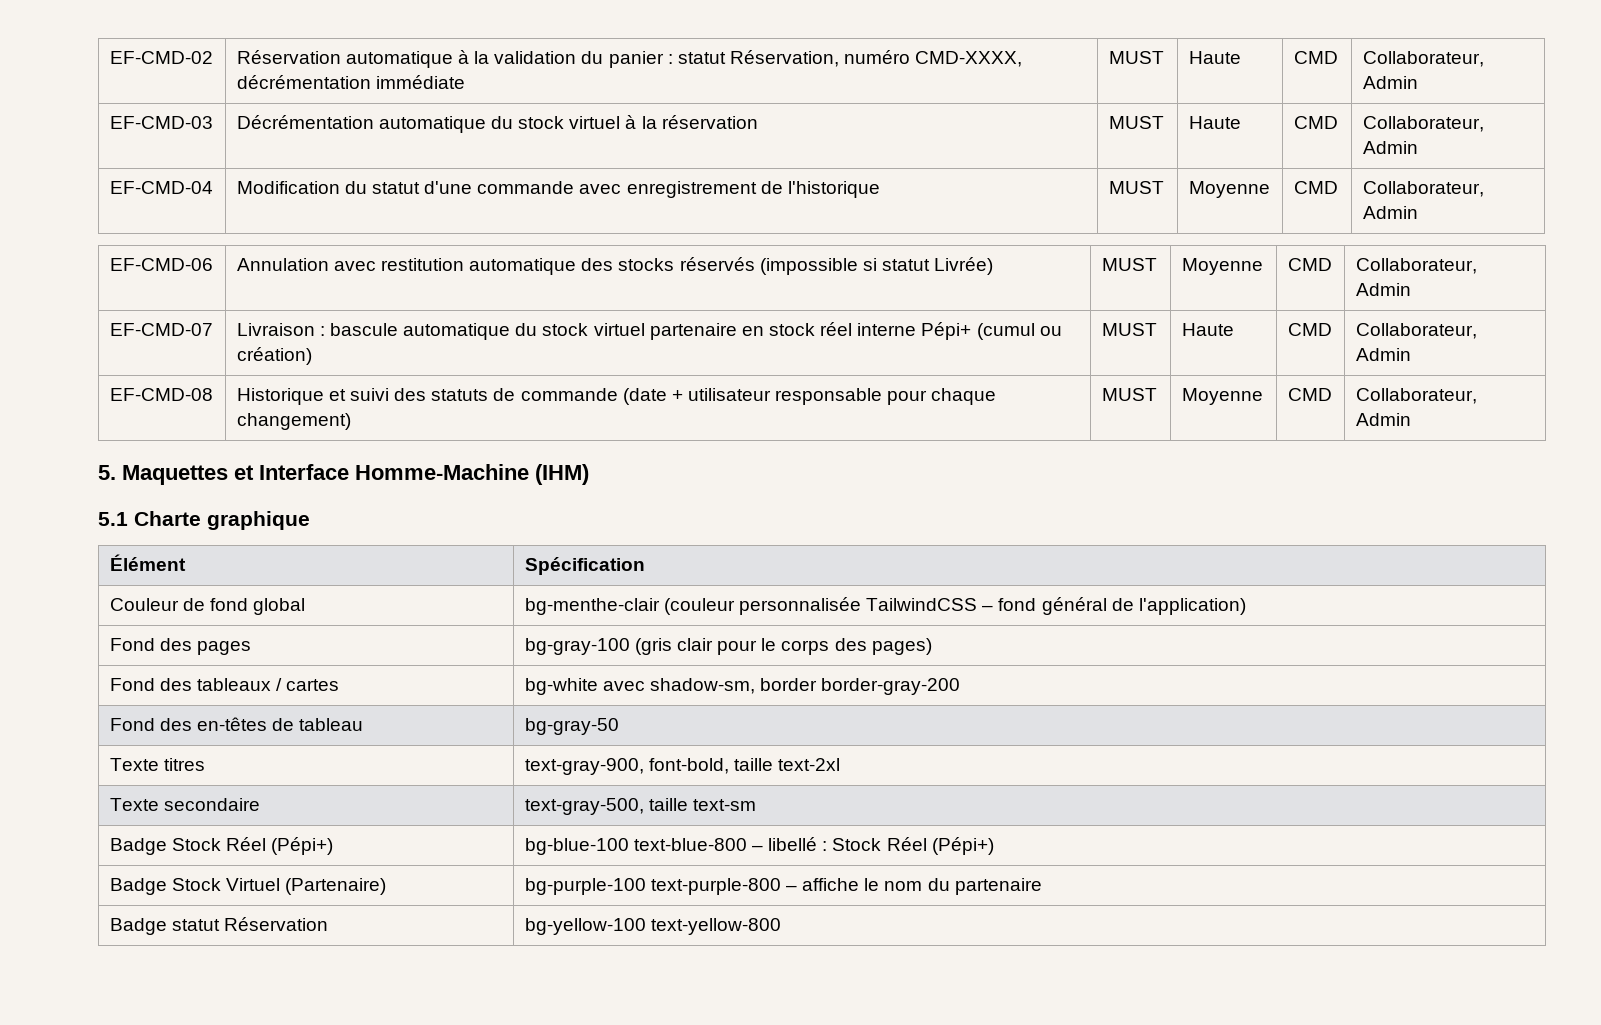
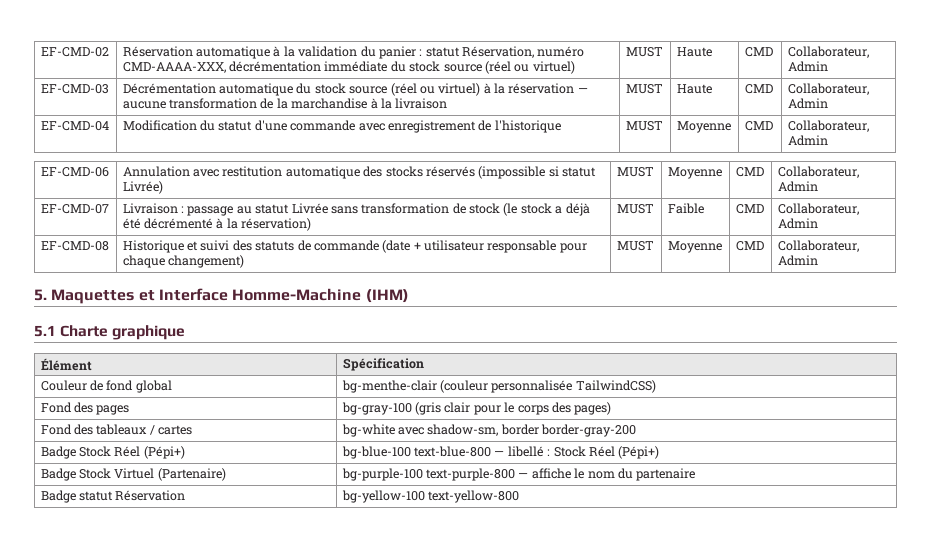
- EF-CMD-02 | Réservation automatique à la validation du panier : statut Réservation, numéro CMD-XXXX, décrémentation immédiate | MUST | Haute | CMD | Collaborateur, Admin
+ EF-CMD-02 | Réservation automatique à la validation du panier : statut Réservation, numéro CMD-AAAA-XXX, décrémentation immédiate du stock source (réel ou virtuel) | MUST | Haute | CMD | Collaborateur, Admin
- EF-CMD-03 | Décrémentation automatique du stock virtuel à la réservation | MUST | Haute | CMD | Collaborateur, Admin
+ EF-CMD-03 | Décrémentation automatique du stock source (réel ou virtuel) à la réservation — aucune transformation de la marchandise à la livraison | MUST | Haute | CMD | Collaborateur, Admin
- EF-CMD-07 | Livraison : bascule automatique du stock virtuel partenaire en stock réel interne Pépi+ (cumul ou création) | MUST | Haute | CMD | Collaborateur, Admin
+ EF-CMD-07 | Livraison : passage au statut Livrée sans transformation de stock (le stock a déjà été décrémenté à la réservation) | MUST | Faible | CMD | Collaborateur, Admin
- Couleur de fond global | bg-menthe-clair (couleur personnalisée TailwindCSS – fond général de l'application)
+ Couleur de fond global | bg-menthe-clair (couleur personnalisée TailwindCSS)
- Fond des en-têtes de tableau | bg-gray-50
- Texte titres | text-gray-900, font-bold, taille text-2xl
- Texte secondaire | text-gray-500, taille text-sm
- Badge Stock Réel (Pépi+) | bg-blue-100 text-blue-800 – libellé : Stock Réel (Pépi+)
+ Badge Stock Réel (Pépi+) | bg-blue-100 text-blue-800 — libellé : Stock Réel (Pépi+)
- Badge Stock Virtuel (Partenaire) | bg-purple-100 text-purple-800 – affiche le nom du partenaire
+ Badge Stock Virtuel (Partenaire) | bg-purple-100 text-purple-800 — affiche le nom du partenaire

